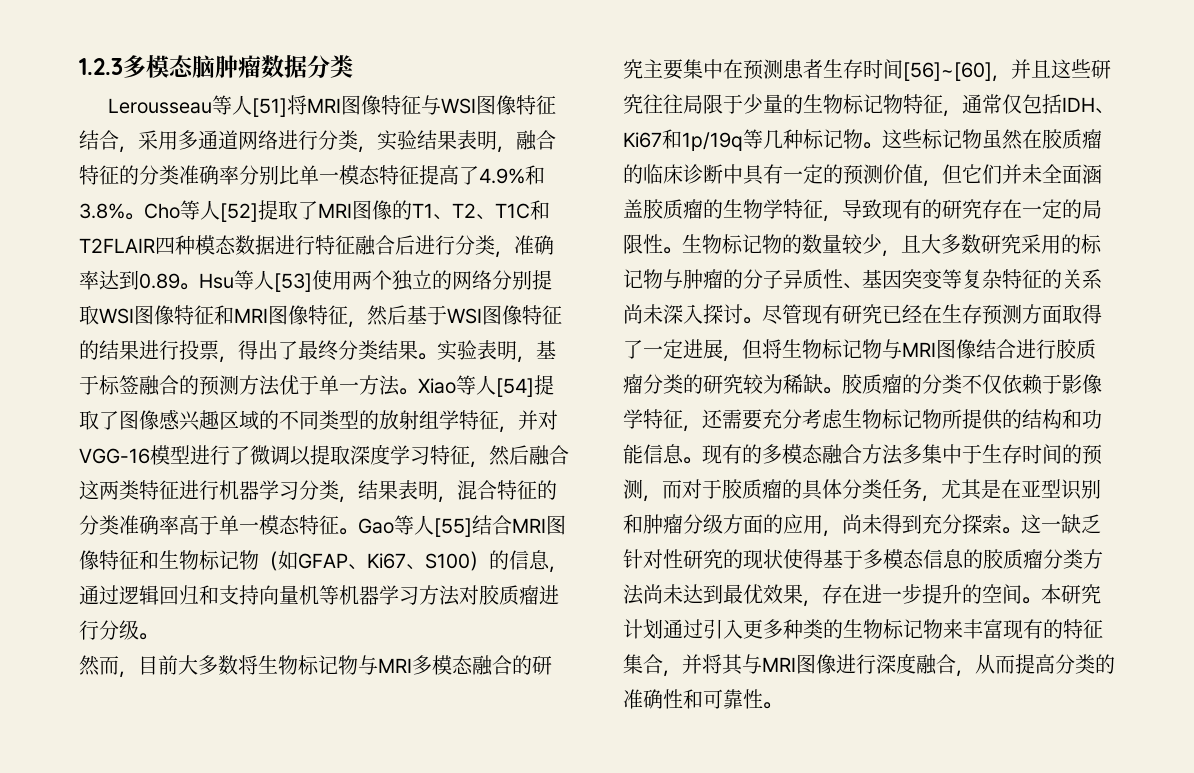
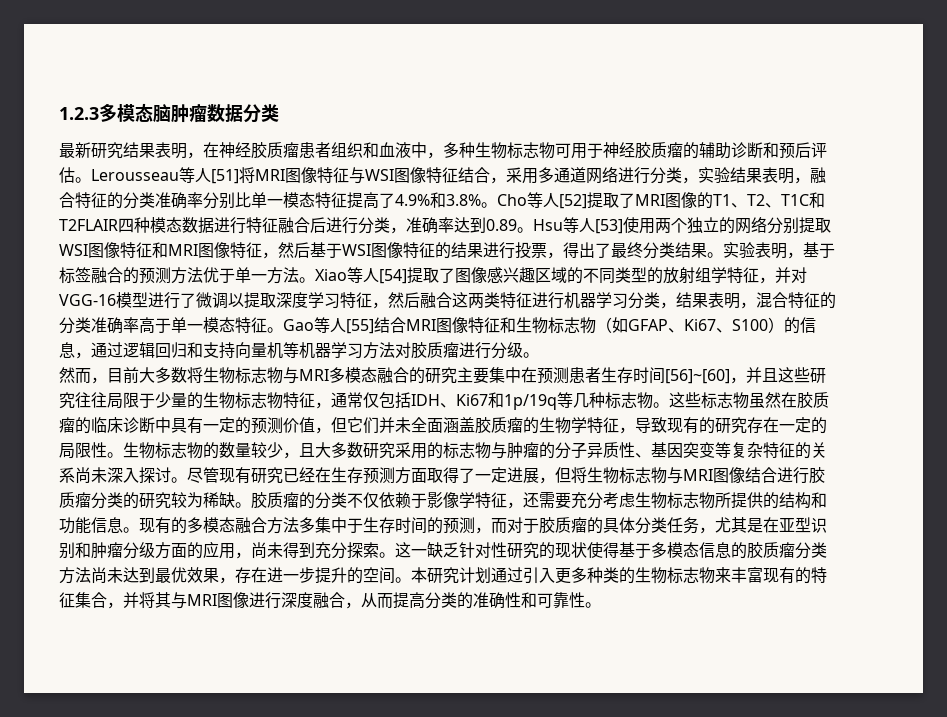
+ 最新研究结果表明，在神经胶质瘤患者组织和血液中，多种生物标志物可用于神经胶质瘤的辅助诊断和预后评估。
- Gao等人[55]结合MRI图像特征和生物标记物（如GFAP、Ki67、S100）的信息，通过逻辑回归和支持向量机等机器学习方法对胶质瘤进行分级。
+ Gao等人[55]结合MRI图像特征和生物标志物（如GFAP、Ki67、S100）的信息，通过逻辑回归和支持向量机等机器学习方法对胶质瘤进行分级。
- 然而，目前大多数将生物标记物与MRI多模态融合的研究主要集中在预测患者生存时间[56]~[60]，并且这些研究往往局限于少量的生物标记物特征，通常仅包括IDH、Ki67和1p/19q等几种标记物。
+ 然而，目前大多数将生物标志物与MRI多模态融合的研究主要集中在预测患者生存时间[56]~[60]，并且这些研究往往局限于少量的生物标志物特征，通常仅包括IDH、Ki67和1p/19q等几种标志物。
- 这些标记物虽然在胶质瘤的临床诊断中具有一定的预测价值，但它们并未全面涵盖胶质瘤的生物学特征，导致现有的研究存在一定的局限性。
+ 这些标志物虽然在胶质瘤的临床诊断中具有一定的预测价值，但它们并未全面涵盖胶质瘤的生物学特征，导致现有的研究存在一定的局限性。
- 生物标记物的数量较少，且大多数研究采用的标记物与肿瘤的分子异质性、基因突变等复杂特征的关系尚未深入探讨。
+ 生物标志物的数量较少，且大多数研究采用的标志物与肿瘤的分子异质性、基因突变等复杂特征的关系尚未深入探讨。
- 尽管现有研究已经在生存预测方面取得了一定进展，但将生物标记物与MRI图像结合进行胶质瘤分类的研究较为稀缺。
+ 尽管现有研究已经在生存预测方面取得了一定进展，但将生物标志物与MRI图像结合进行胶质瘤分类的研究较为稀缺。
- 胶质瘤的分类不仅依赖于影像学特征，还需要充分考虑生物标记物所提供的结构和功能信息。
+ 胶质瘤的分类不仅依赖于影像学特征，还需要充分考虑生物标志物所提供的结构和功能信息。
- 本研究计划通过引入更多种类的生物标记物来丰富现有的特征集合，并将其与MRI图像进行深度融合，从而提高分类的准确性和可靠性。
+ 本研究计划通过引入更多种类的生物标志物来丰富现有的特征集合，并将其与MRI图像进行深度融合，从而提高分类的准确性和可靠性。

